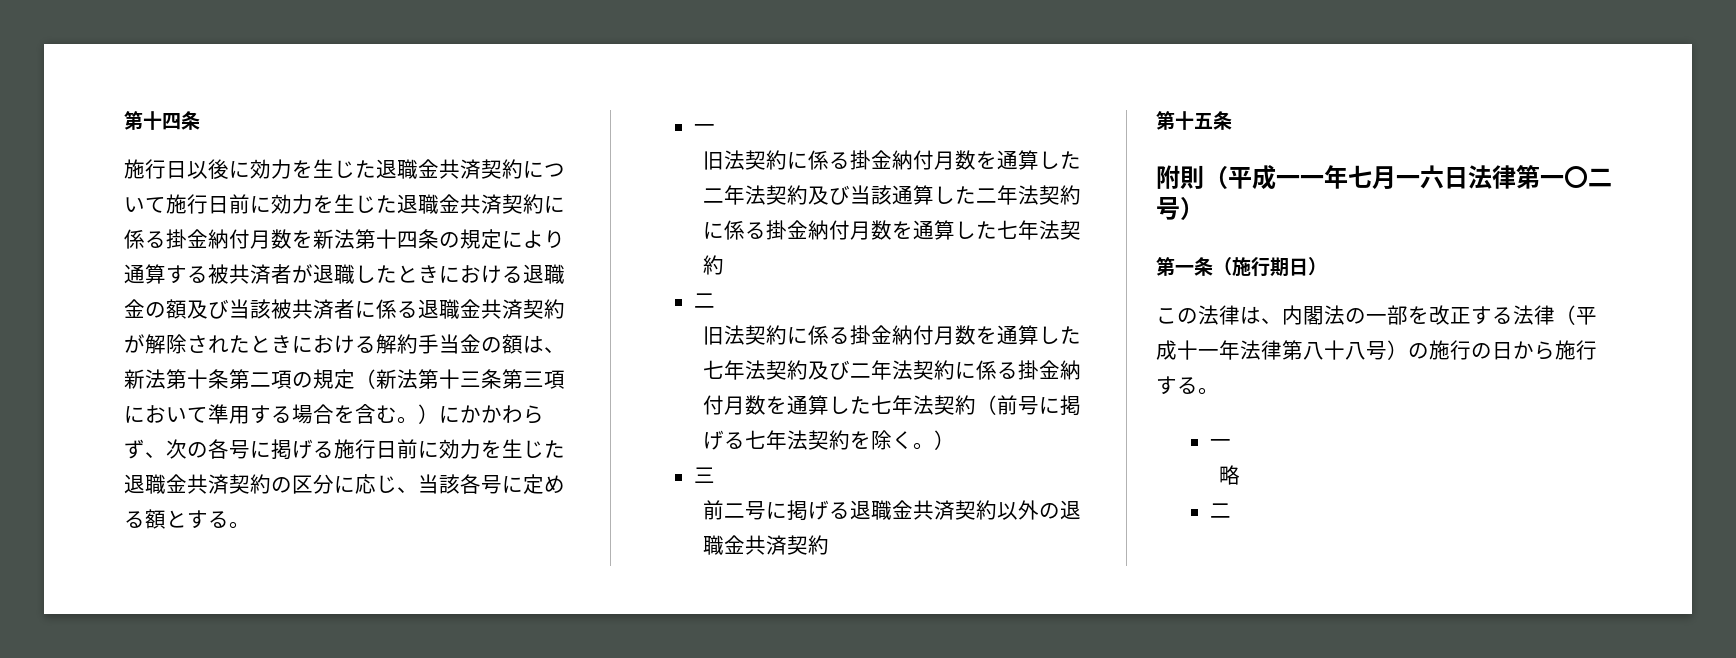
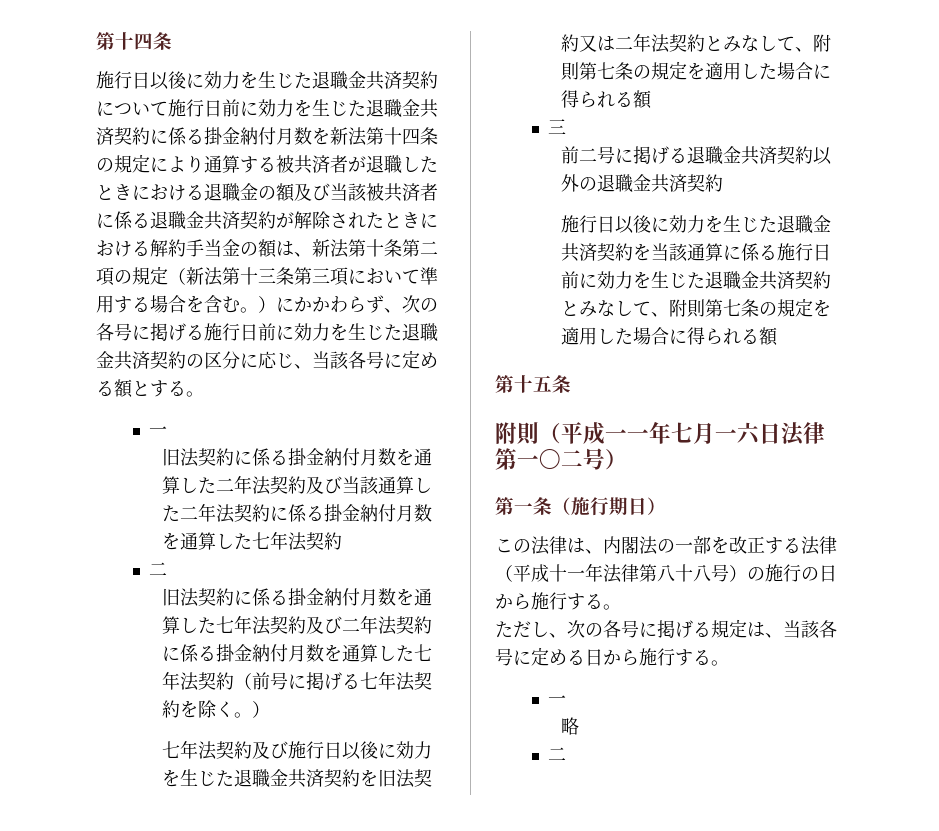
+ 七年法契約及び施行日以後に効力を生じた退職金共済契約を旧法契約又は二年法契約とみなして、附則第七条の規定を適用した場合に得られる額
+ 施行日以後に効力を生じた退職金共済契約を当該通算に係る施行日前に効力を生じた退職金共済契約とみなして、附則第七条の規定を適用した場合に得られる額
+ ただし、次の各号に掲げる規定は、当該各号に定める日から施行する。

